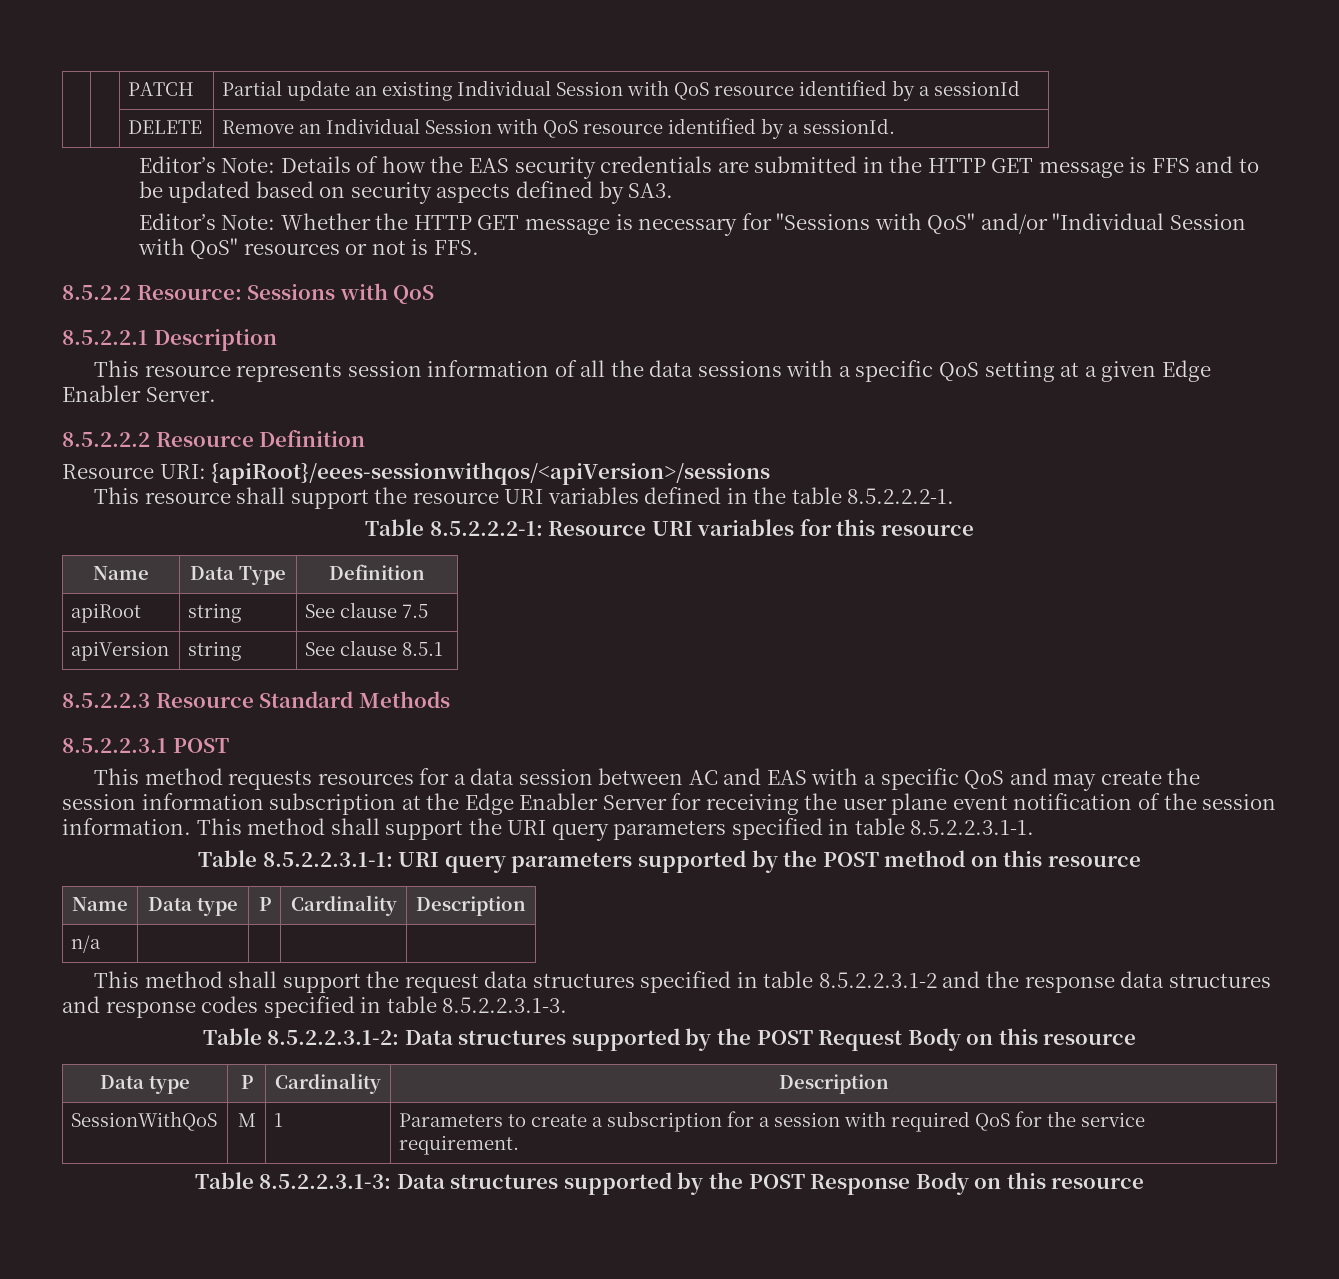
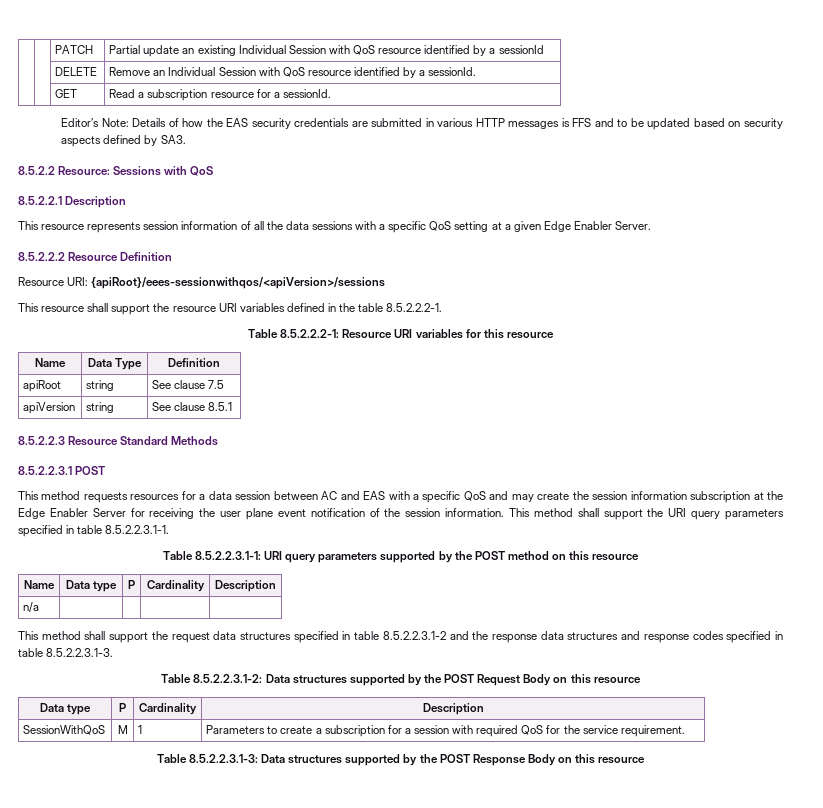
+ | | GET | Read a subscription resource for a sessionId.
- Editor’s Note: Details of how the EAS security credentials are submitted in the HTTP GET message is FFS and to be updated based on security aspects defined by SA3.
+ Editor’s Note: Details of how the EAS security credentials are submitted in various HTTP messages is FFS and to be updated based on security aspects defined by SA3.
- Editor’s Note: Whether the HTTP GET message is necessary for "Sessions with QoS" and/or "Individual Session with QoS" resources or not is FFS.

